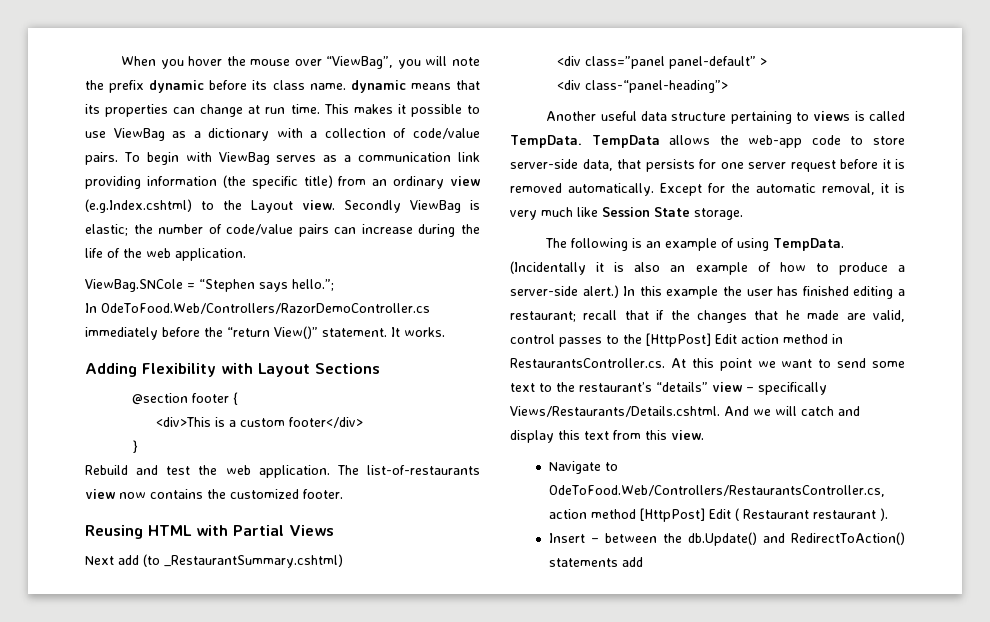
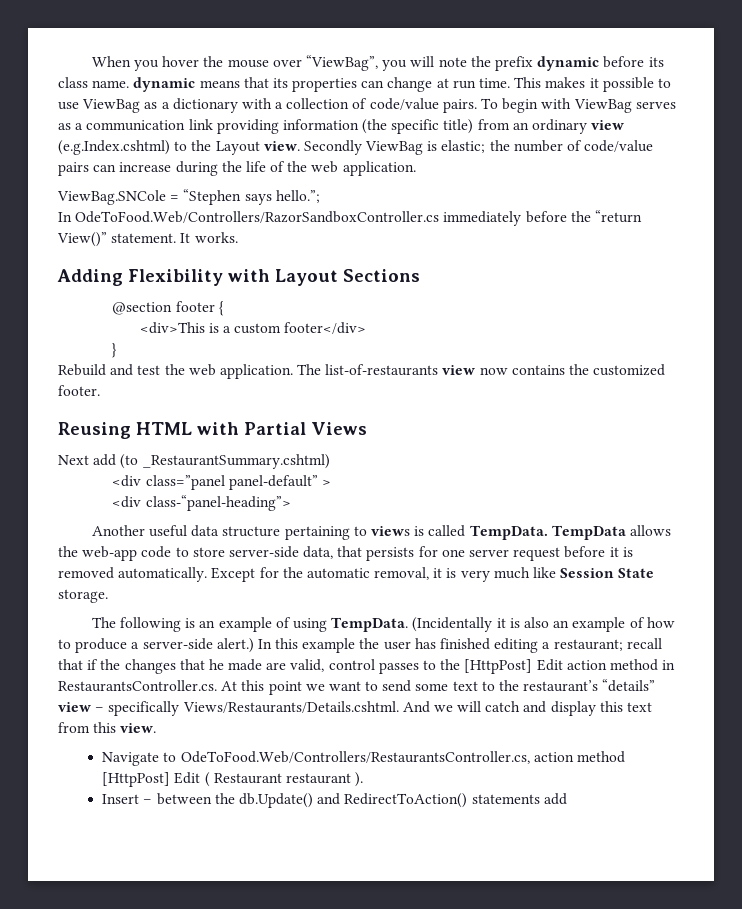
- In OdeToFood.Web/Controllers/RazorDemoController.cs immediately before the “return View()” statement.
+ In OdeToFood.Web/Controllers/RazorSandboxController.cs immediately before the “return View()” statement.

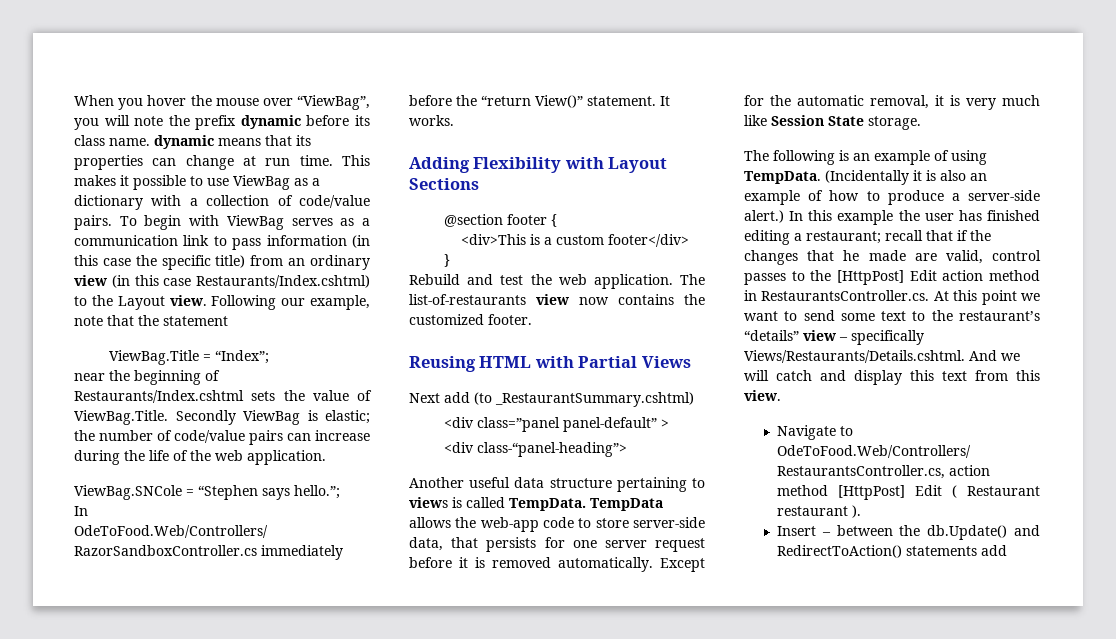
- To begin with ViewBag serves as a communication link providing information (the specific title) from an ordinary view (e.g.Index.cshtml) to the Layout view. Secondly ViewBag is elastic; the number of code/value pairs can increase during the life of the web application.
+ To begin with ViewBag serves as a communication link to pass information (in this case the specific title) from an ordinary view (in this case Restaurants/Index.cshtml) to the Layout view. Following our example, note that the statement
+ ViewBag.Title = “Index”;
+ near the beginning of Restaurants/Index.cshtml sets the value of ViewBag.Title. Secondly ViewBag is elastic; the number of code/value pairs can increase during the life of the web application.

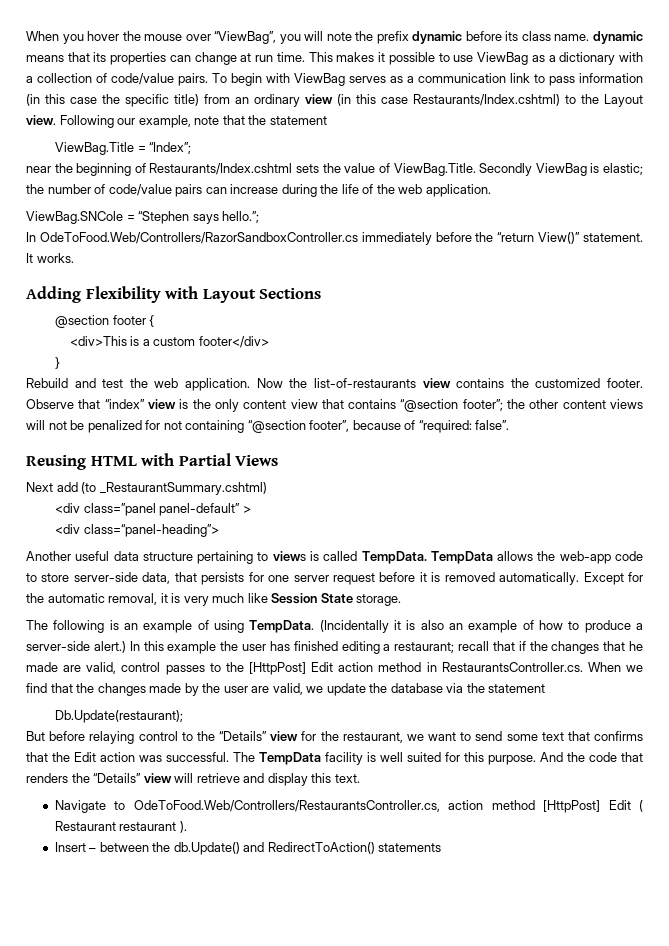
- The list-of-restaurants view now contains the customized footer.
+ Now the list-of-restaurants view contains the customized footer. Observe that “index” view is the only content view that contains “@section footer”; the other content views will not be penalized for not containing “@section footer”, because of “required: false”.
- <div class-“panel-heading”>
+ <div class=“panel-heading”>
- In this example the user has finished editing a restaurant; recall that if the changes that he made are valid, control passes to the [HttpPost] Edit action method in RestaurantsController.cs. At this point we want to send some text to the restaurant’s “details” view – specifically Views/Restaurants/Details.cshtml. And we will catch and display this text from this view.
+ In this example the user has finished editing a restaurant; recall that if the changes that he made are valid, control passes to the [HttpPost] Edit action method in RestaurantsController.cs. When we find that the changes made by the user are valid, we update the database via the statement
+ Db.Update(restaurant);
+ But before relaying control to the “Details” view for the restaurant, we want to send some text that confirms that the Edit action was successful. The TempData facility is well suited for this purpose. And the code that renders the “Details” view will retrieve and display this text.
- Insert – between the db.Update() and RedirectToAction() statements add
+ Insert – between the db.Update() and RedirectToAction() statements

